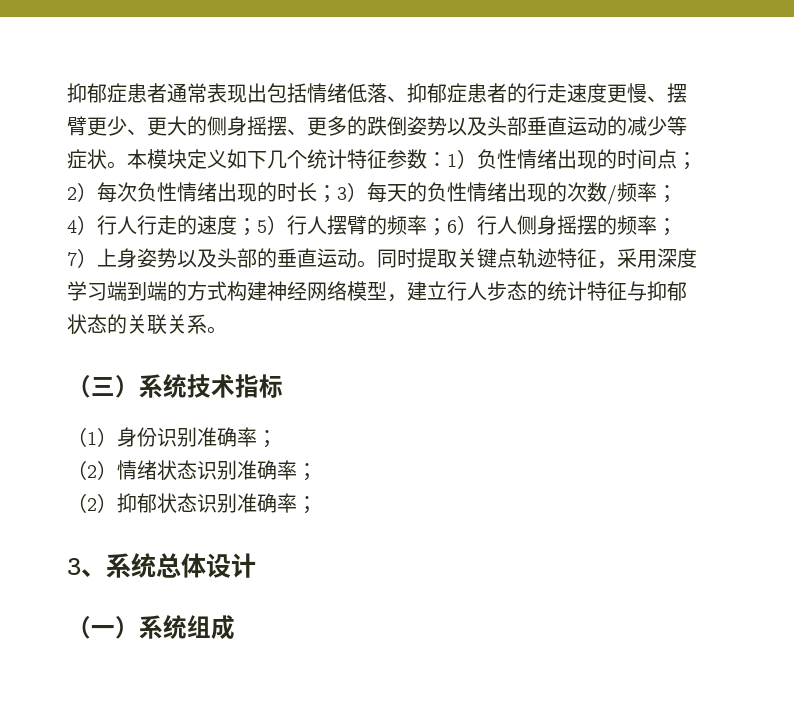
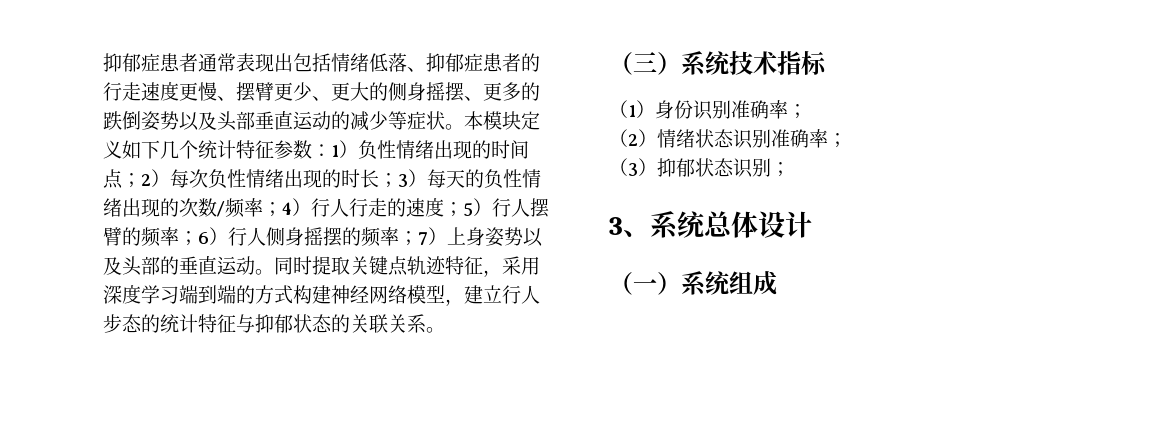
- （2）抑郁状态识别准确率；
+ （3）抑郁状态识别；

